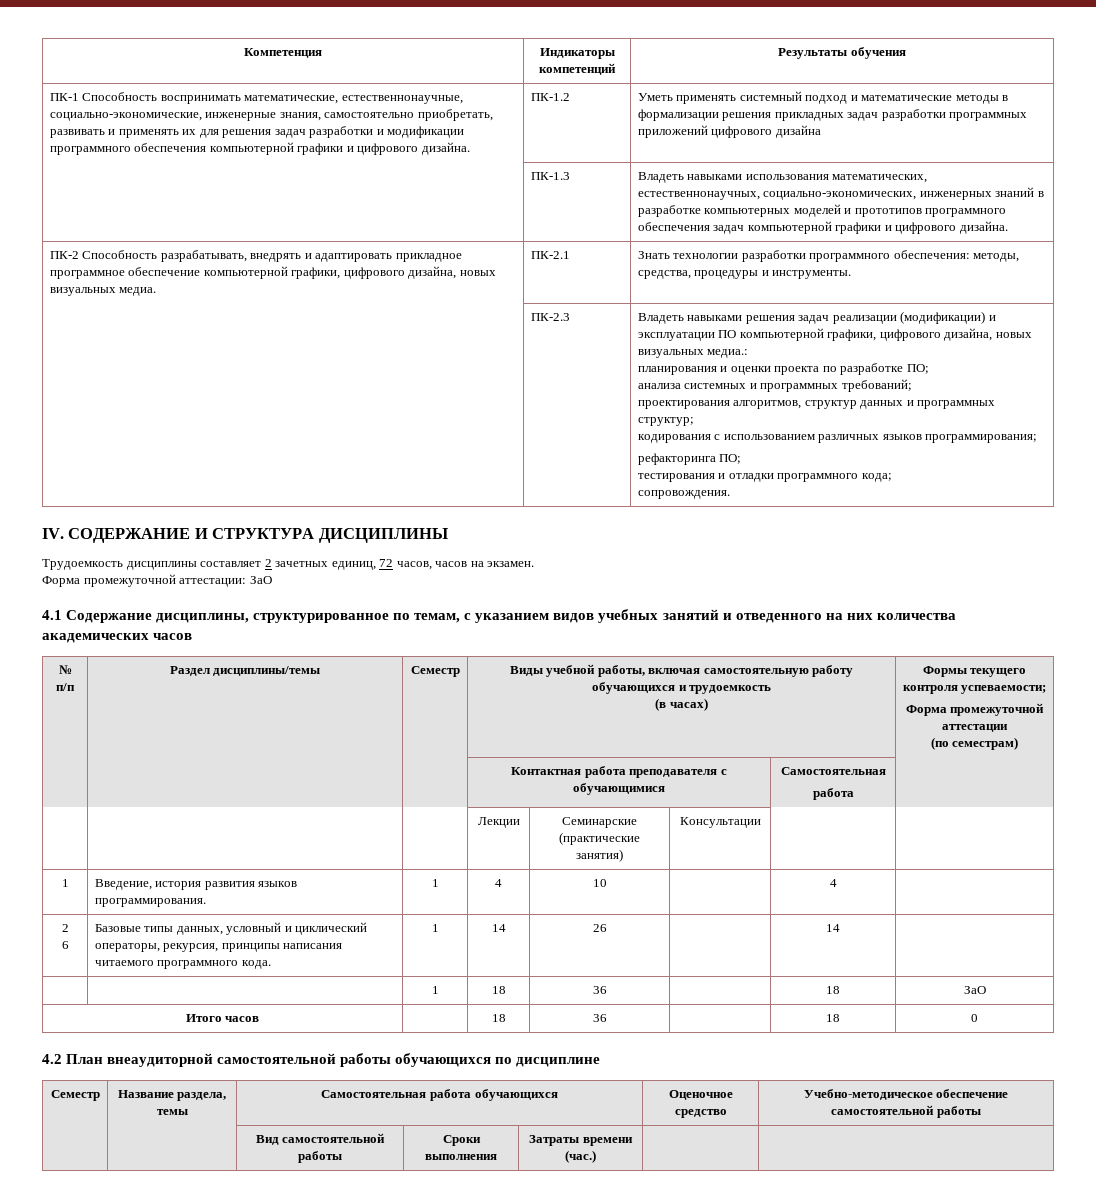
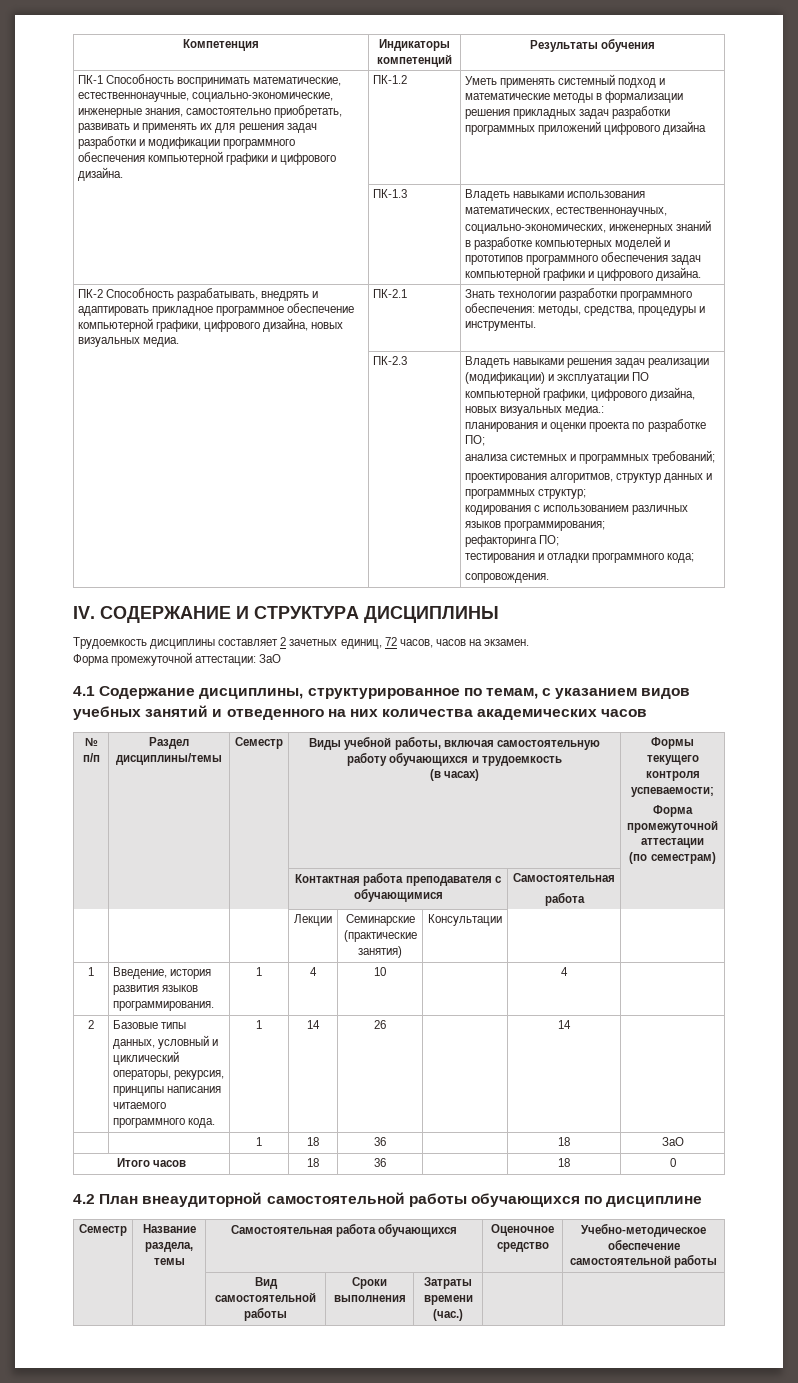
  1 | Введение, история развития языков программирования. | 1 | 4 | 10 | | 4 |
- 2
- 6 | Базовые типы данных, условный и циклический операторы, рекурсия, принципы написания читаемого программного кода. | 1 | 14 | 26 | | 14 |
+ 2 | Базовые типы данных, условный и циклический операторы, рекурсия, принципы написания читаемого программного кода. | 1 | 14 | 26 | | 14 |

